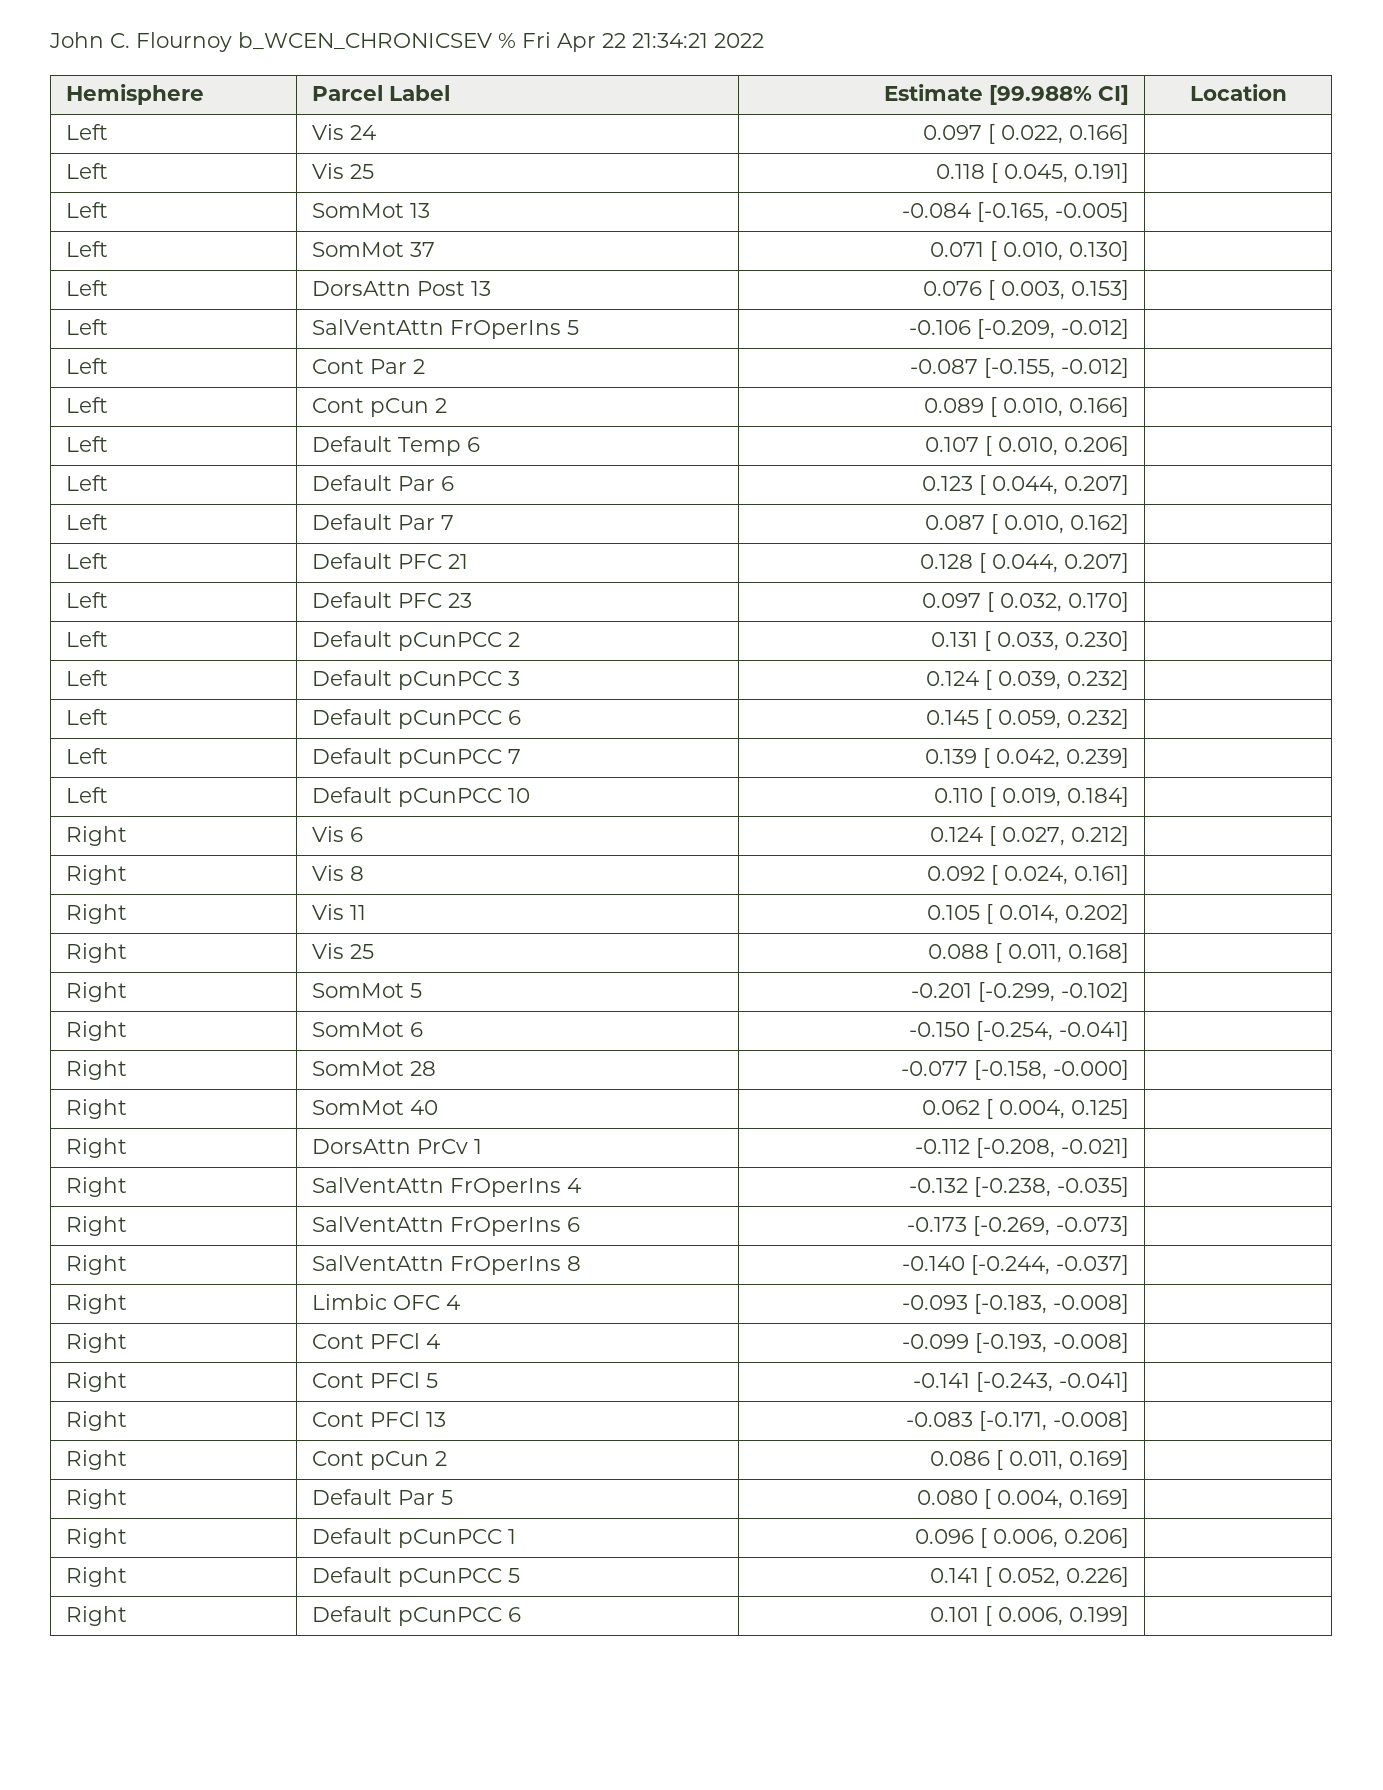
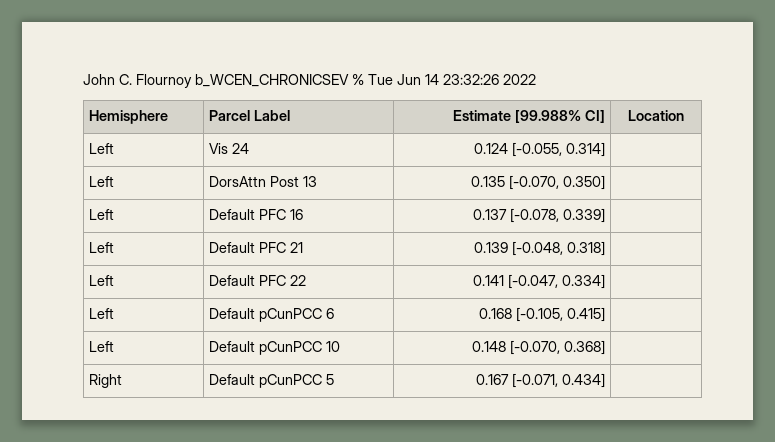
- John C. Flournoy b_WCEN_CHRONICSEV % Fri Apr 22 21:34:21 2022
+ John C. Flournoy b_WCEN_CHRONICSEV % Tue Jun 14 23:32:26 2022
- Left | Vis 24 | 0.097 [ 0.022, 0.166] |
- Left | Vis 25 | 0.118 [ 0.045, 0.191] |
- Left | SomMot 13 | -0.084 [-0.165, -0.005] |
- Left | SomMot 37 | 0.071 [ 0.010, 0.130] |
- Left | DorsAttn Post 13 | 0.076 [ 0.003, 0.153] |
- Left | SalVentAttn FrOperIns 5 | -0.106 [-0.209, -0.012] |
- Left | Cont Par 2 | -0.087 [-0.155, -0.012] |
- Left | Cont pCun 2 | 0.089 [ 0.010, 0.166] |
- Left | Default Temp 6 | 0.107 [ 0.010, 0.206] |
- Left | Default Par 6 | 0.123 [ 0.044, 0.207] |
- Left | Default Par 7 | 0.087 [ 0.010, 0.162] |
+ Left | Vis 24 | 0.124 [-0.055, 0.314] |
+ Left | DorsAttn Post 13 | 0.135 [-0.070, 0.350] |
+ Left | Default PFC 16 | 0.137 [-0.078, 0.339] |
- Left | Default PFC 21 | 0.128 [ 0.044, 0.207] |
- Left | Default PFC 23 | 0.097 [ 0.032, 0.170] |
- Left | Default pCunPCC 2 | 0.131 [ 0.033, 0.230] |
- Left | Default pCunPCC 3 | 0.124 [ 0.039, 0.232] |
- Left | Default pCunPCC 6 | 0.145 [ 0.059, 0.232] |
- Left | Default pCunPCC 7 | 0.139 [ 0.042, 0.239] |
- Left | Default pCunPCC 10 | 0.110 [ 0.019, 0.184] |
- Right | Vis 6 | 0.124 [ 0.027, 0.212] |
- Right | Vis 8 | 0.092 [ 0.024, 0.161] |
- Right | Vis 11 | 0.105 [ 0.014, 0.202] |
- Right | Vis 25 | 0.088 [ 0.011, 0.168] |
- Right | SomMot 5 | -0.201 [-0.299, -0.102] |
- Right | SomMot 6 | -0.150 [-0.254, -0.041] |
- Right | SomMot 28 | -0.077 [-0.158, -0.000] |
- Right | SomMot 40 | 0.062 [ 0.004, 0.125] |
- Right | DorsAttn PrCv 1 | -0.112 [-0.208, -0.021] |
- Right | SalVentAttn FrOperIns 4 | -0.132 [-0.238, -0.035] |
- Right | SalVentAttn FrOperIns 6 | -0.173 [-0.269, -0.073] |
- Right | SalVentAttn FrOperIns 8 | -0.140 [-0.244, -0.037] |
- Right | Limbic OFC 4 | -0.093 [-0.183, -0.008] |
- Right | Cont PFCl 4 | -0.099 [-0.193, -0.008] |
- Right | Cont PFCl 5 | -0.141 [-0.243, -0.041] |
- Right | Cont PFCl 13 | -0.083 [-0.171, -0.008] |
- Right | Cont pCun 2 | 0.086 [ 0.011, 0.169] |
- Right | Default Par 5 | 0.080 [ 0.004, 0.169] |
- Right | Default pCunPCC 1 | 0.096 [ 0.006, 0.206] |
- Right | Default pCunPCC 5 | 0.141 [ 0.052, 0.226] |
- Right | Default pCunPCC 6 | 0.101 [ 0.006, 0.199] |
+ Left | Default PFC 21 | 0.139 [-0.048, 0.318] |
+ Left | Default PFC 22 | 0.141 [-0.047, 0.334] |
+ Left | Default pCunPCC 6 | 0.168 [-0.105, 0.415] |
+ Left | Default pCunPCC 10 | 0.148 [-0.070, 0.368] |
+ Right | Default pCunPCC 5 | 0.167 [-0.071, 0.434] |

